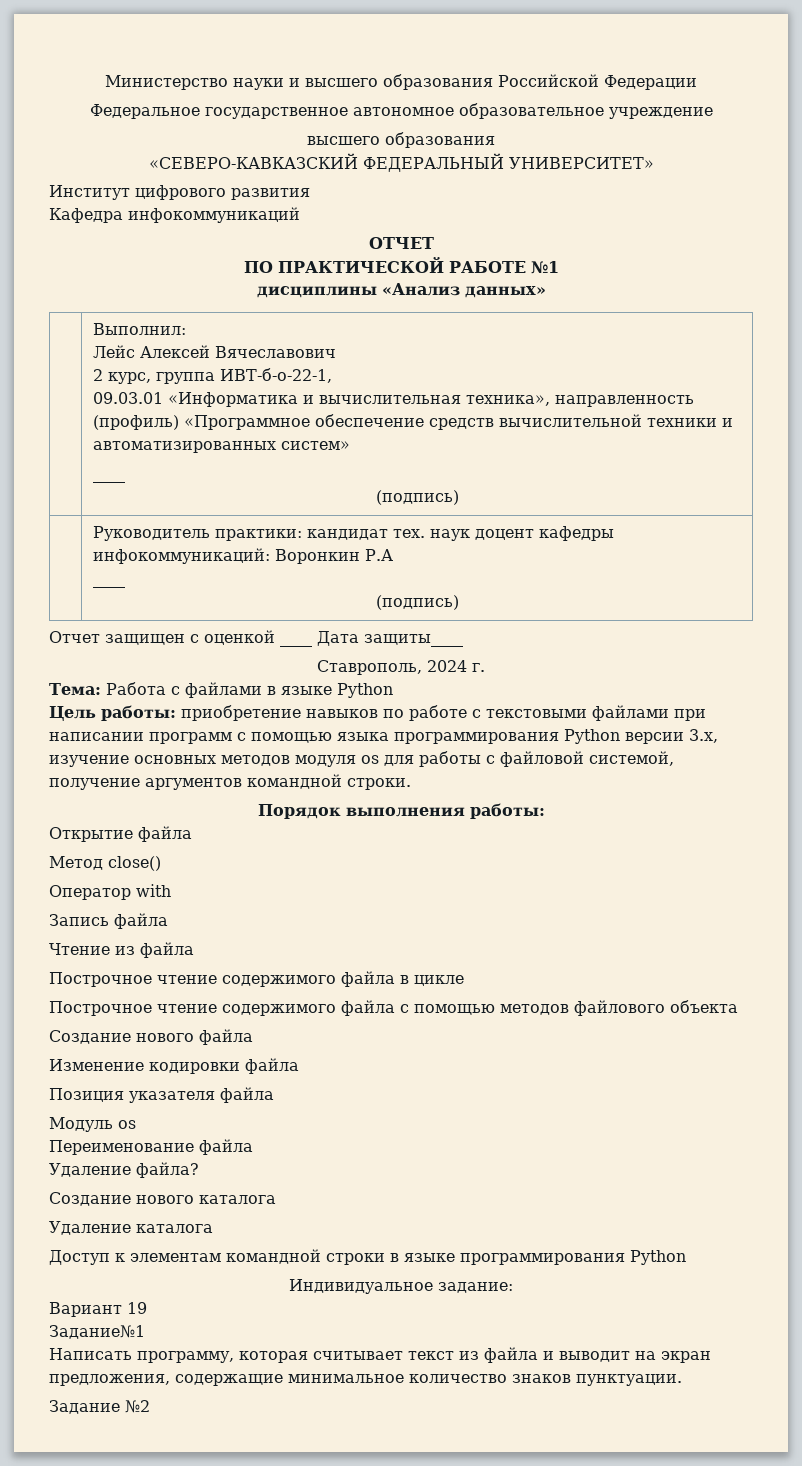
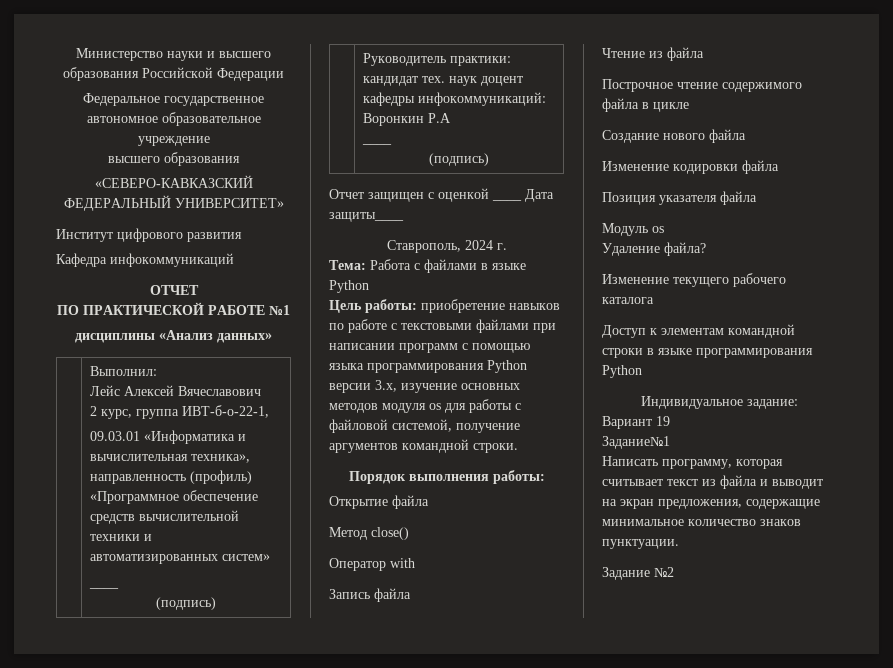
- Построчное чтение содержимого файла с помощью методов файлового объекта
- Переименование файла
- Создание нового каталога
- Удаление каталога
+ Изменение текущего рабочего каталога

